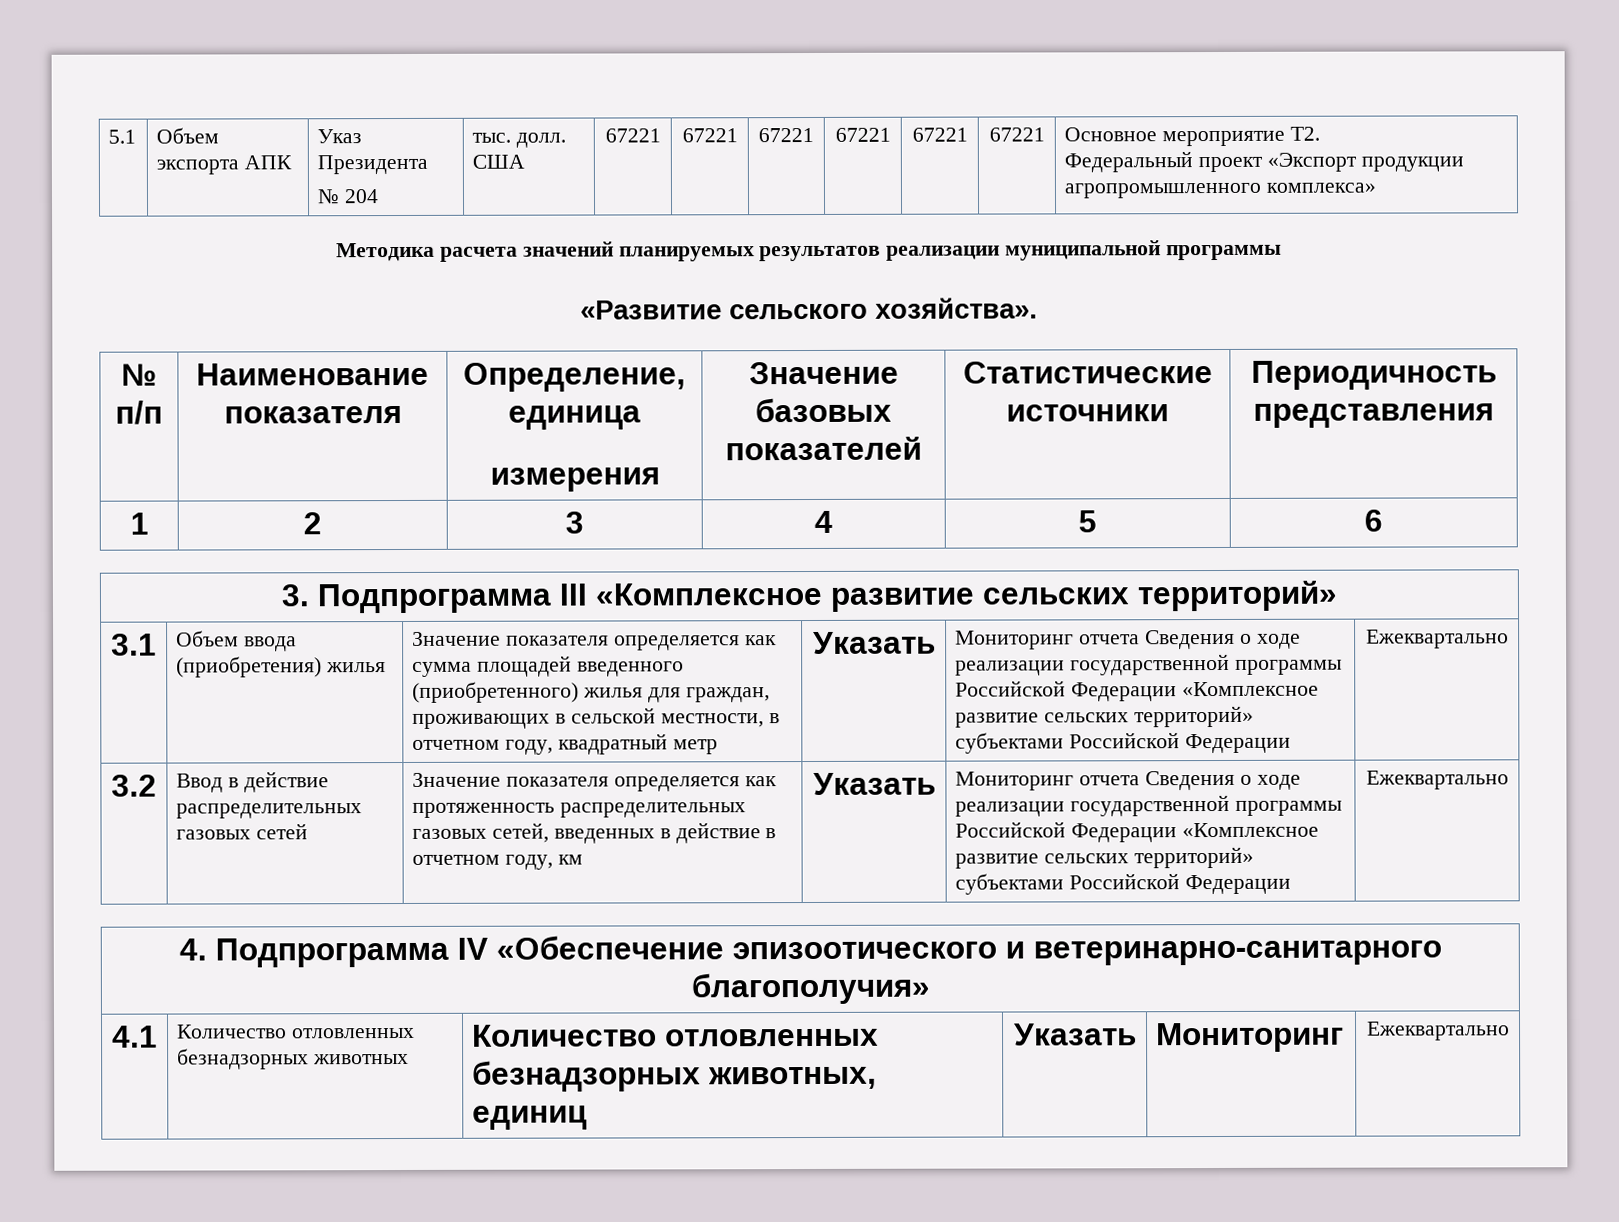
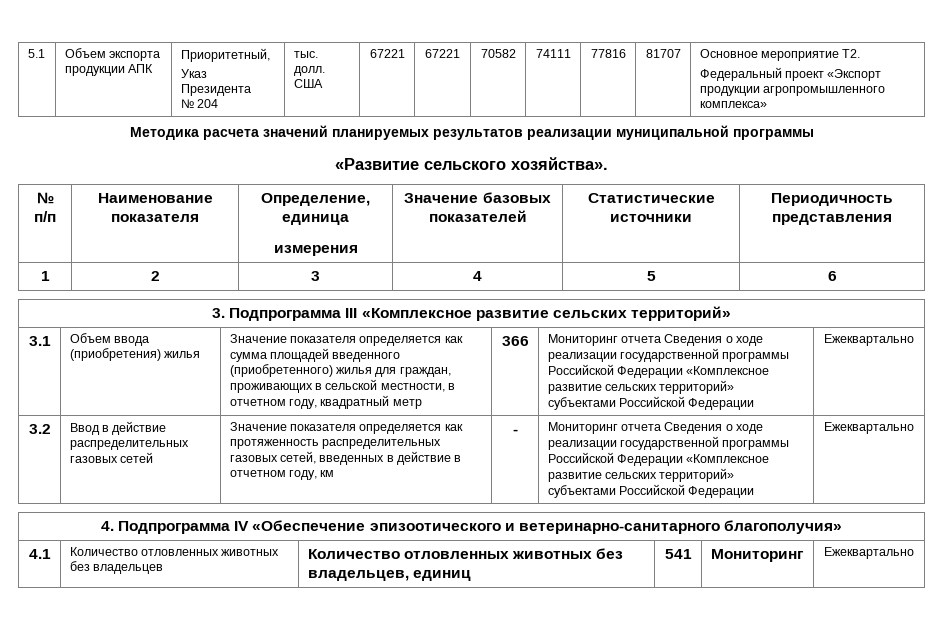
- 5.1 | Объем экспорта АПК | Указ Президента
- № 204 | тыс. долл. США | 67221 | 67221 | 67221 | 67221 | 67221 | 67221 | Основное мероприятие T2.
+ 5.1 | Объем экспорта продукции АПК | Приоритетный,
+ Указ Президента
+ № 204 | тыс. долл. США | 67221 | 67221 | 70582 | 74111 | 77816 | 81707 | Основное мероприятие T2.
- Значение показателя определяется как сумма площадей введенного (приобретенного) жилья для граждан, проживающих в сельской местности, в отчетном году, квадратный метр | Указать
+ Значение показателя определяется как сумма площадей введенного (приобретенного) жилья для граждан, проживающих в сельской местности, в отчетном году, квадратный метр | 366
- Значение показателя определяется как протяженность распределительных газовых сетей, введенных в действие в отчетном году, км | Указать
+ Значение показателя определяется как протяженность распределительных газовых сетей, введенных в действие в отчетном году, км | -
- 4.1 | Количество отловленных безнадзорных животных | Количество отловленных безнадзорных животных, единиц | Указать | Мониторинг | Ежеквартально
+ 4.1 | Количество отловленных животных без владельцев | Количество отловленных животных без владельцев, единиц | 541 | Мониторинг | Ежеквартально

